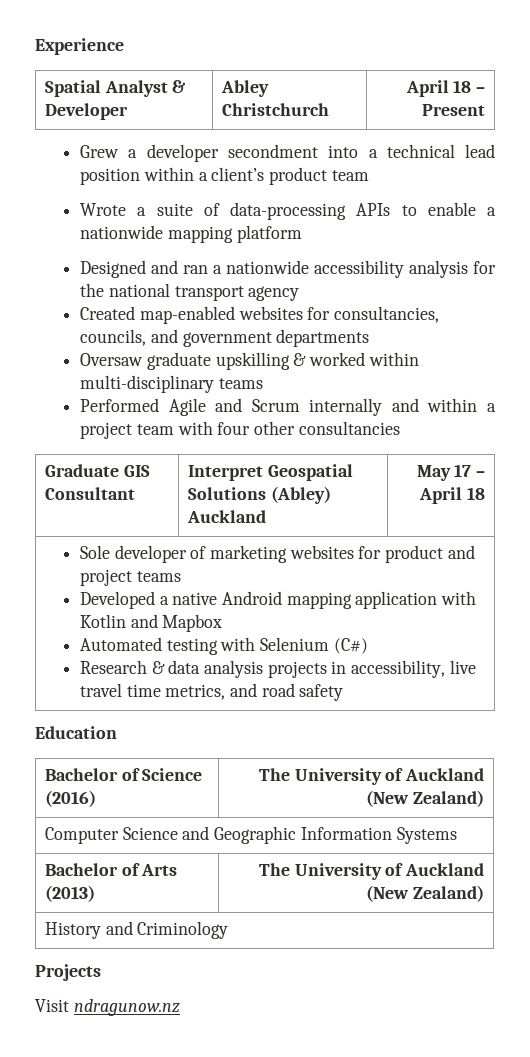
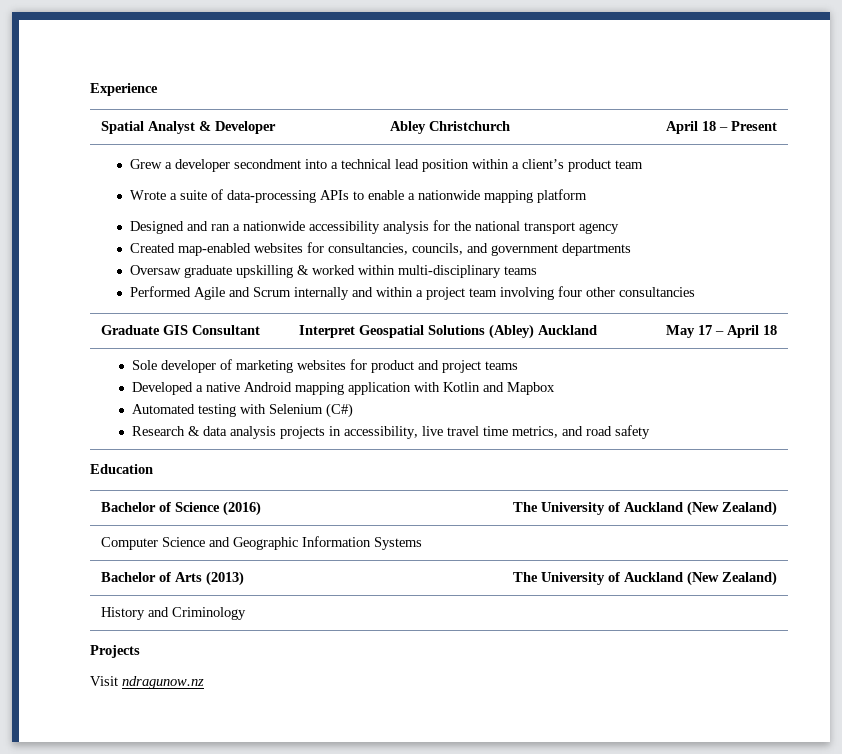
- Performed Agile and Scrum internally and within a project team with four other consultancies
+ Performed Agile and Scrum internally and within a project team involving four other consultancies

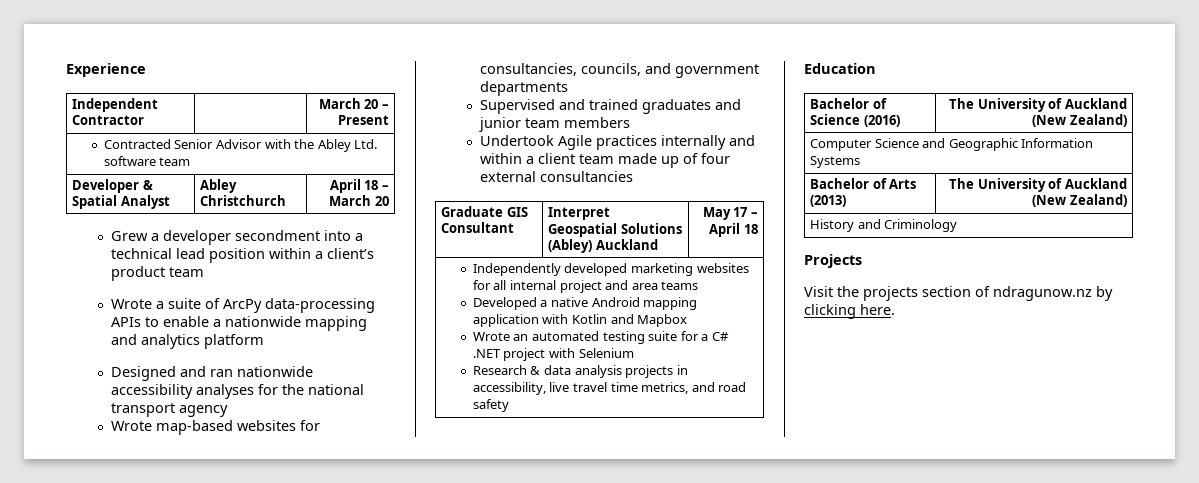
- Spatial Analyst & Developer | Abley Christchurch | April 18 – Present
+ Independent Contractor | | March 20 – Present
+ Contracted Senior Advisor with the Abley Ltd. software team
+ Developer & Spatial Analyst | Abley Christchurch | April 18 – March 20
- Wrote a suite of data-processing APIs to enable a nationwide mapping platform
+ Wrote a suite of ArcPy data-processing APIs to enable a nationwide mapping and analytics platform
- Designed and ran a nationwide accessibility analysis for the national transport agency
+ Designed and ran nationwide accessibility analyses for the national transport agency
- Created map-enabled websites for consultancies, councils, and government departments
+ Wrote map-based websites for consultancies, councils, and government departments
- Oversaw graduate upskilling & worked within multi-disciplinary teams
- Performed Agile and Scrum internally and within a project team involving four other consultancies
+ Supervised and trained graduates and junior team members
+ Undertook Agile practices internally and within a client team made up of four external consultancies
- Sole developer of marketing websites for product and project teams
+ Independently developed marketing websites for all internal project and area teams
- Automated testing with Selenium (C#)
+ Wrote an automated testing suite for a C# .NET project with Selenium
- Visit ndragunow.nz
+ Visit the projects section of ndragunow.nz by clicking here.

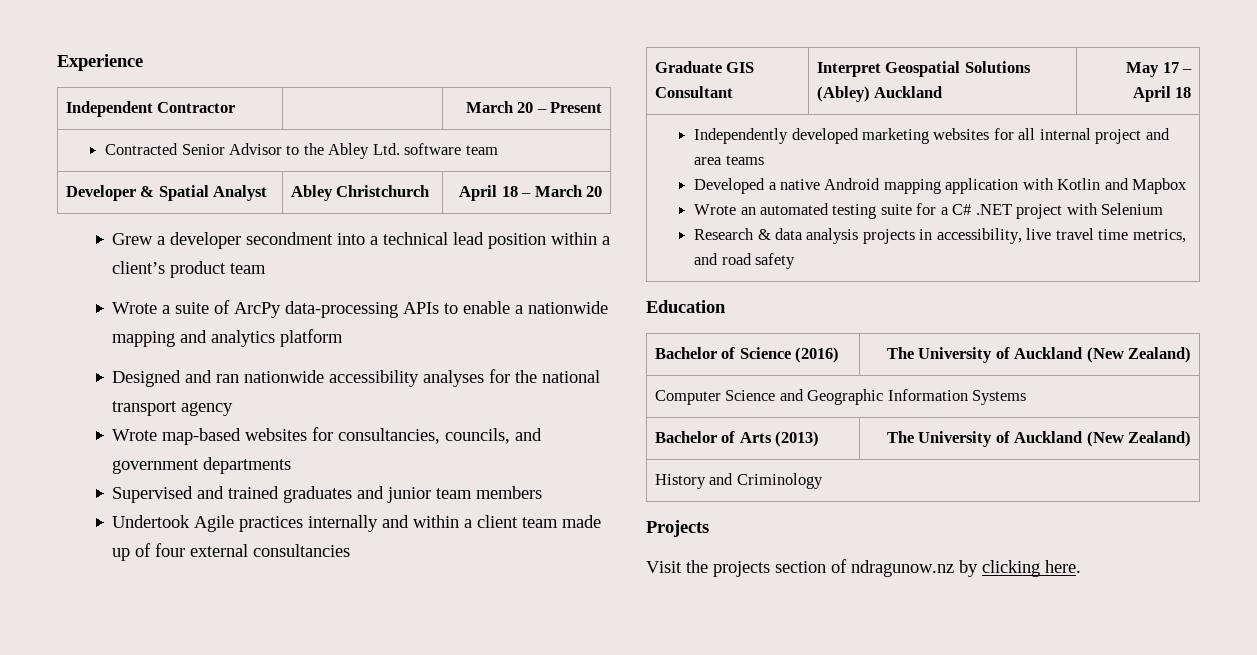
- Contracted Senior Advisor with the Abley Ltd. software team
+ Contracted Senior Advisor to the Abley Ltd. software team

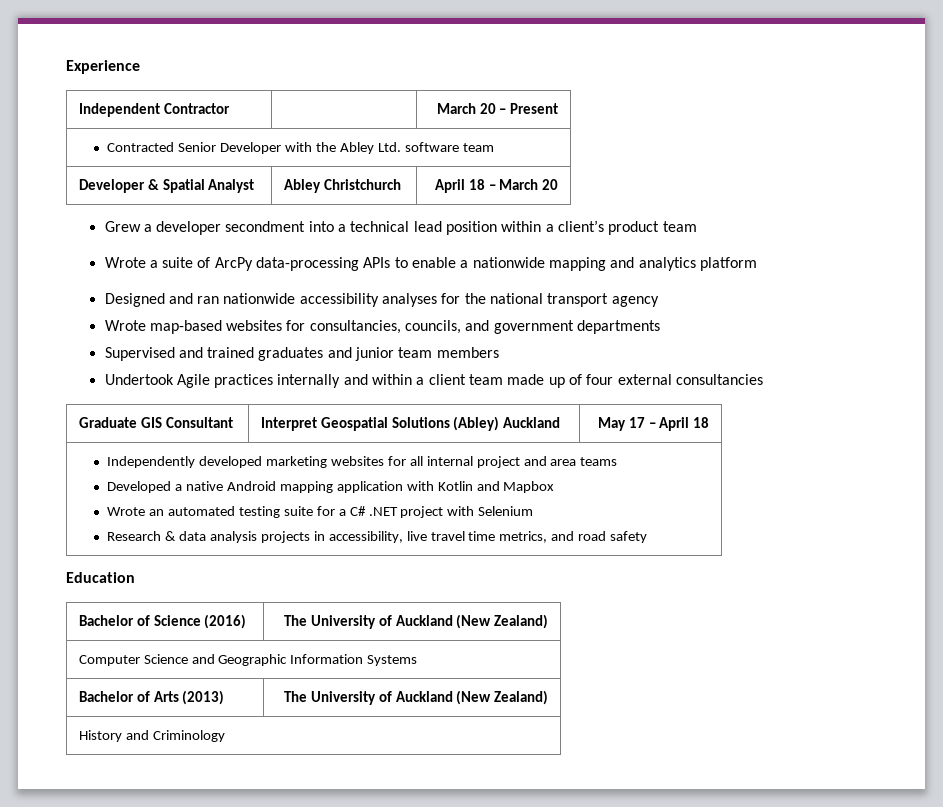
- Contracted Senior Advisor to the Abley Ltd. software team
+ Contracted Senior Developer with the Abley Ltd. software team
- Projects
- Visit the projects section of ndragunow.nz by clicking here.

